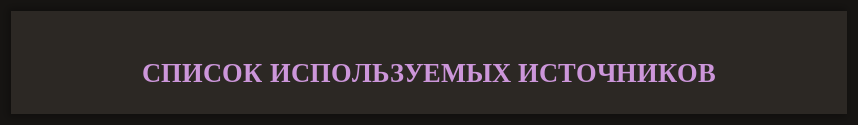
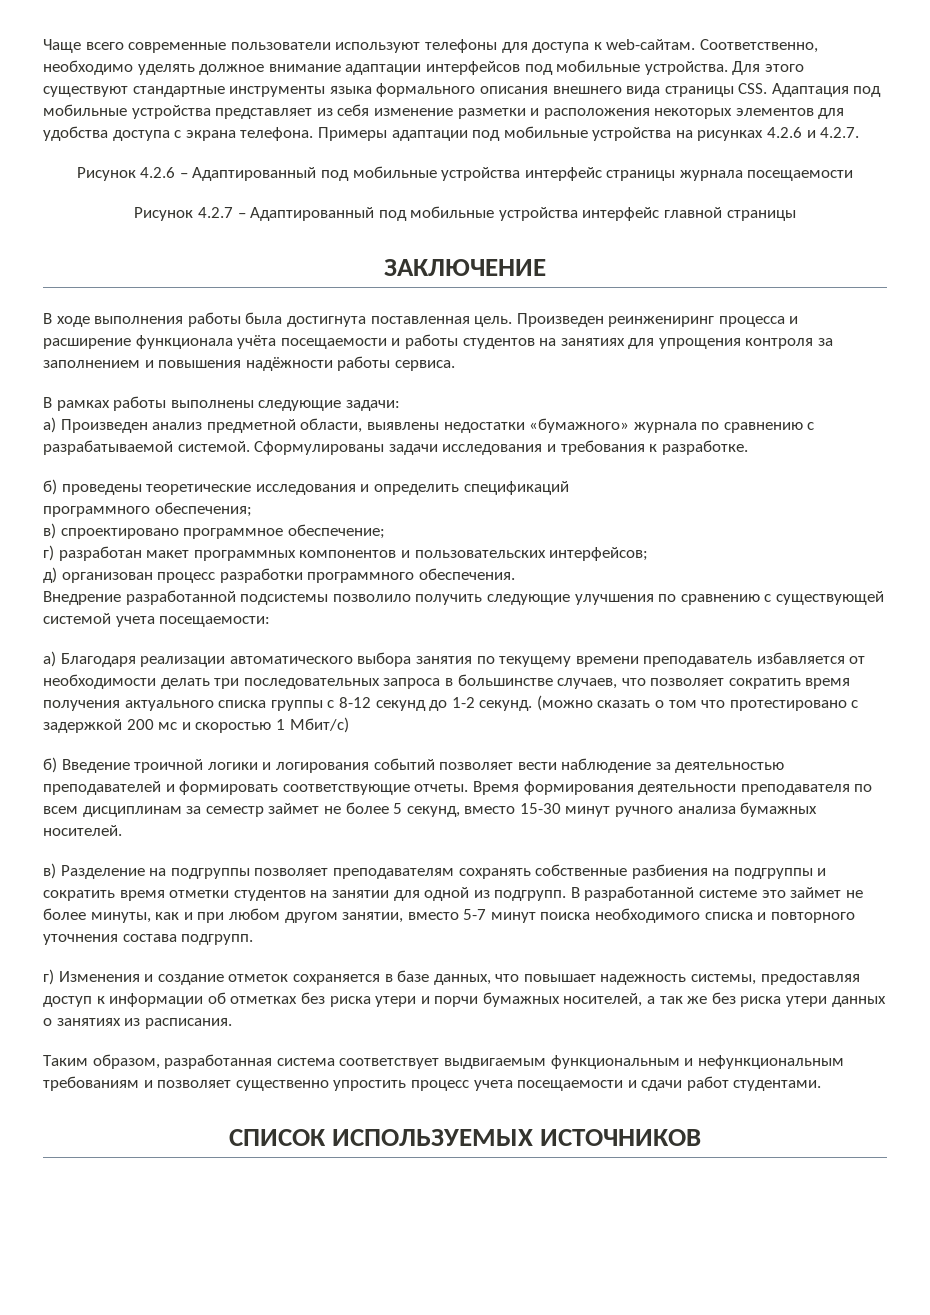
+ Чаще всего современные пользователи используют телефоны для доступа к web-сайтам. Соответственно, необходимо уделять должное внимание адаптации интерфейсов под мобильные устройства. Для этого существуют стандартные инструменты языка формального описания внешнего вида страницы CSS. Адаптация под мобильные устройства представляет из себя изменение разметки и расположения некоторых элементов для удобства доступа с экрана телефона. Примеры адаптации под мобильные устройства на рисунках 4.2.6 и 4.2.7.
+ Рисунок 4.2.6 – Адаптированный под мобильные устройства интерфейс страницы журнала посещаемости
+ Рисунок 4.2.7 – Адаптированный под мобильные устройства интерфейс главной страницы
+ ЗАКЛЮЧЕНИЕ
+ В ходе выполнения работы была достигнута поставленная цель. Произведен реинжениринг процесса и расширение функционала учёта посещаемости и работы студентов на занятиях для упрощения контроля за заполнением и повышения надёжности работы сервиса.
+ В рамках работы выполнены следующие задачи:
+ а) Произведен анализ предметной области, выявлены недостатки «бумажного» журнала по сравнению с разрабатываемой системой. Сформулированы задачи исследования и требования к разработке.
+ б) проведены теоретические исследования и определить спецификаций
+ программного обеспечения;
+ в) спроектировано программное обеспечение;
+ г) разработан макет программных компонентов и пользовательских интерфейсов;
+ д) организован процесс разработки программного обеспечения.
+ Внедрение разработанной подсистемы позволило получить следующие улучшения по сравнению с существующей системой учета посещаемости:
+ а) Благодаря реализации автоматического выбора занятия по текущему времени преподаватель избавляется от необходимости делать три последовательных запроса в большинстве случаев, что позволяет сократить время получения актуального списка группы с 8-12 секунд до 1-2 секунд. (можно сказать о том что протестировано с задержкой 200 мс и скоростью 1 Мбит/с)
+ б) Введение троичной логики и логирования событий позволяет вести наблюдение за деятельностью преподавателей и формировать соответствующие отчеты. Время формирования деятельности преподавателя по всем дисциплинам за семестр займет не более 5 секунд, вместо 15-30 минут ручного анализа бумажных носителей.
+ в) Разделение на подгруппы позволяет преподавателям сохранять собственные разбиения на подгруппы и сократить время отметки студентов на занятии для одной из подгрупп. В разработанной системе это займет не более минуты, как и при любом другом занятии, вместо 5-7 минут поиска необходимого списка и повторного уточнения состава подгрупп.
+ г) Изменения и создание отметок сохраняется в базе данных, что повышает надежность системы, предоставляя доступ к информации об отметках без риска утери и порчи бумажных носителей, а так же без риска утери данных о занятиях из расписания.
+ Таким образом, разработанная система соответствует выдвигаемым функциональным и нефункциональным требованиям и позволяет существенно упростить процесс учета посещаемости и сдачи работ студентами.

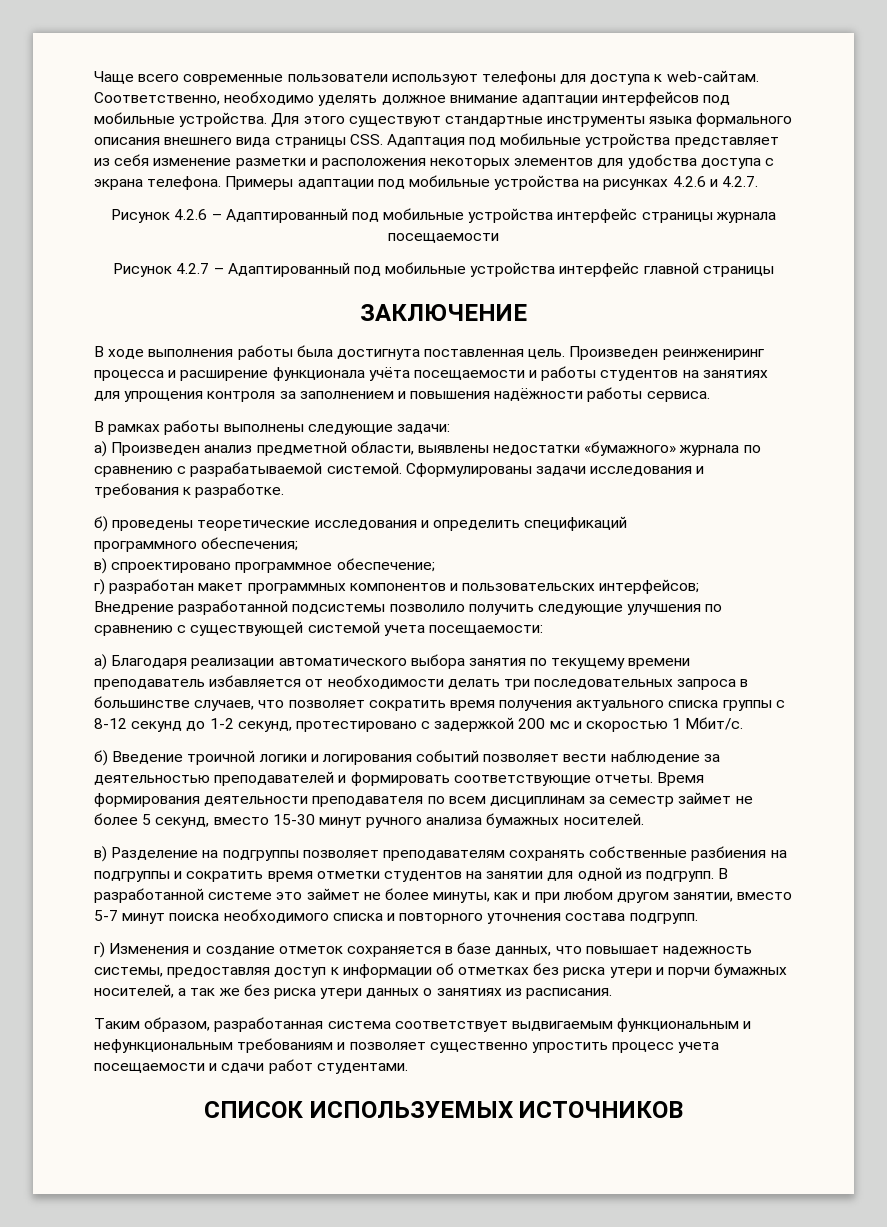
- д) организован процесс разработки программного обеспечения.
- а) Благодаря реализации автоматического выбора занятия по текущему времени преподаватель избавляется от необходимости делать три последовательных запроса в большинстве случаев, что позволяет сократить время получения актуального списка группы с 8-12 секунд до 1-2 секунд. (можно сказать о том что протестировано с задержкой 200 мс и скоростью 1 Мбит/с)
+ а) Благодаря реализации автоматического выбора занятия по текущему времени преподаватель избавляется от необходимости делать три последовательных запроса в большинстве случаев, что позволяет сократить время получения актуального списка группы с 8-12 секунд до 1-2 секунд, протестировано с задержкой 200 мс и скоростью 1 Мбит/с.

